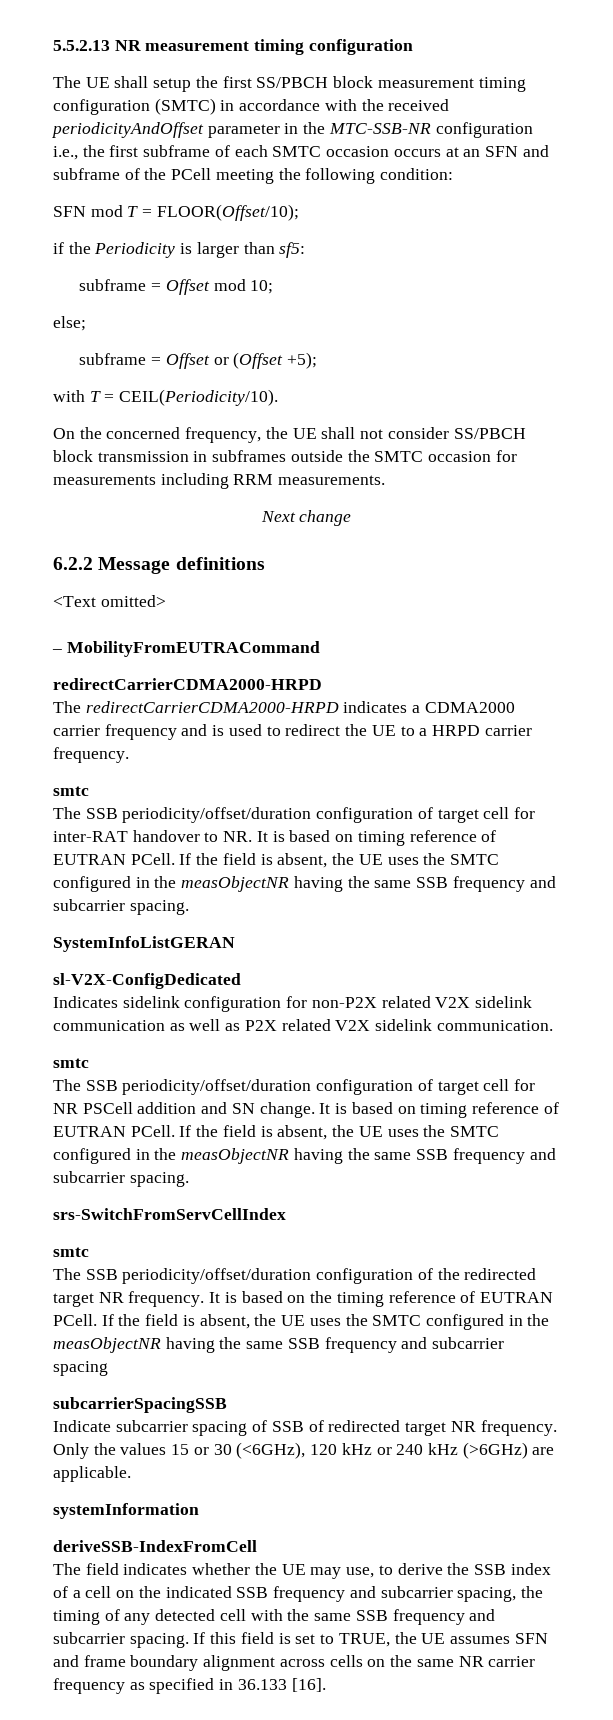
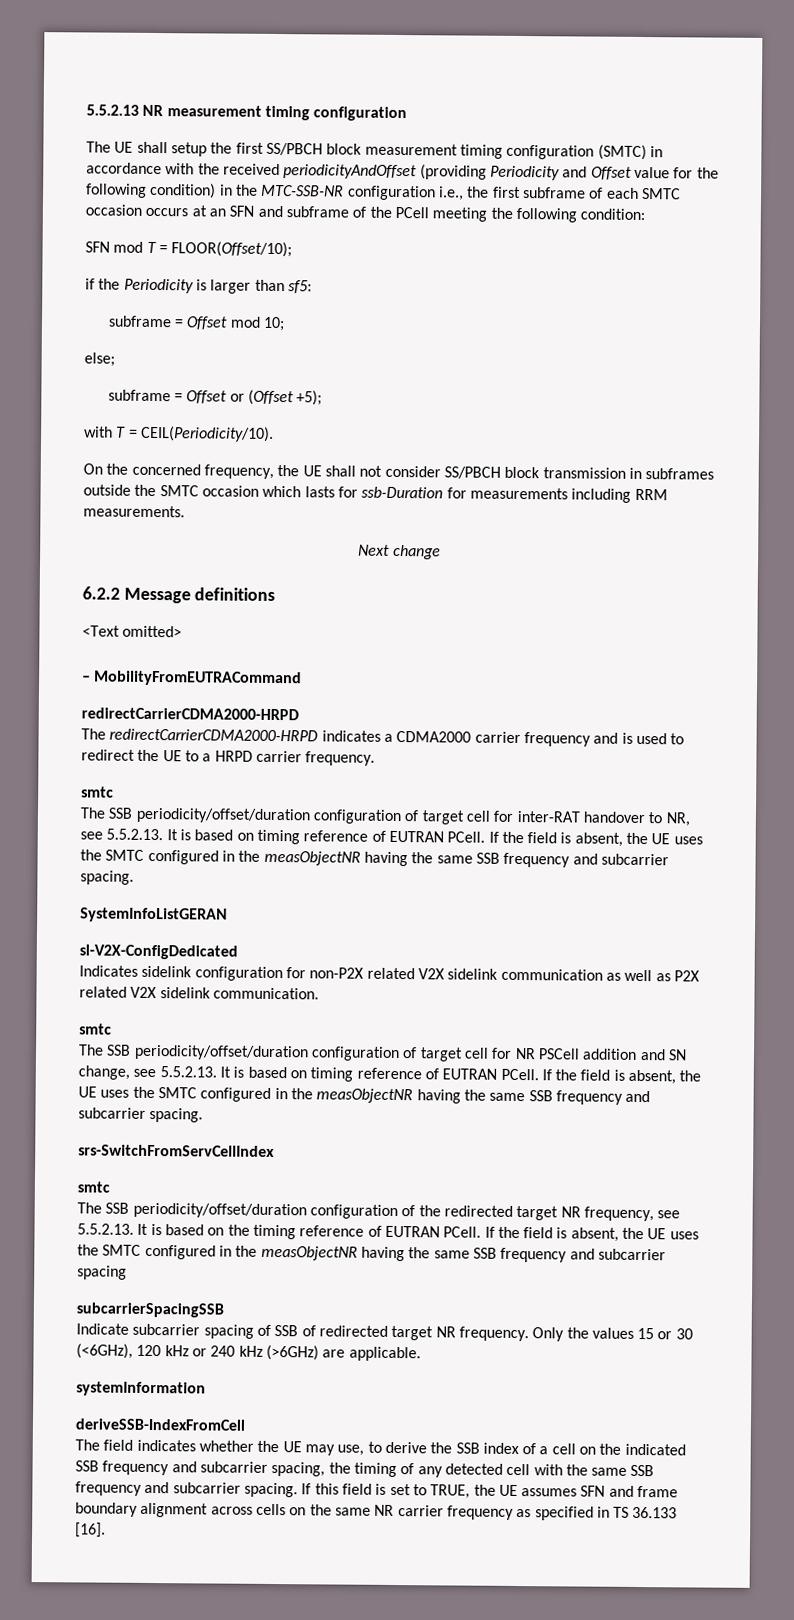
- The UE shall setup the first SS/PBCH block measurement timing configuration (SMTC) in accordance with the received periodicityAndOffset parameter in the MTC-SSB-NR configuration i.e., the first subframe of each SMTC occasion occurs at an SFN and subframe of the PCell meeting the following condition:
+ The UE shall setup the first SS/PBCH block measurement timing configuration (SMTC) in accordance with the received periodicityAndOffset (providing Periodicity and Offset value for the following condition) in the MTC-SSB-NR configuration i.e., the first subframe of each SMTC occasion occurs at an SFN and subframe of the PCell meeting the following condition:
- On the concerned frequency, the UE shall not consider SS/PBCH block transmission in subframes outside the SMTC occasion for measurements including RRM measurements.
+ On the concerned frequency, the UE shall not consider SS/PBCH block transmission in subframes outside the SMTC occasion which lasts for ssb-Duration for measurements including RRM measurements.
- The SSB periodicity/offset/duration configuration of target cell for inter-RAT handover to NR. It is based on timing reference of EUTRAN PCell.
+ The SSB periodicity/offset/duration configuration of target cell for inter-RAT handover to NR, see 5.5.2.13. It is based on timing reference of EUTRAN PCell.
- The SSB periodicity/offset/duration configuration of target cell for NR PSCell addition and SN change. It is based on timing reference of EUTRAN PCell.
+ The SSB periodicity/offset/duration configuration of target cell for NR PSCell addition and SN change, see 5.5.2.13. It is based on timing reference of EUTRAN PCell.
- The SSB periodicity/offset/duration configuration of the redirected target NR frequency. It is based on the timing reference of EUTRAN PCell.
+ The SSB periodicity/offset/duration configuration of the redirected target NR frequency, see 5.5.2.13. It is based on the timing reference of EUTRAN PCell.
- If this field is set to TRUE, the UE assumes SFN and frame boundary alignment across cells on the same NR carrier frequency as specified in 36.133 [16].
+ If this field is set to TRUE, the UE assumes SFN and frame boundary alignment across cells on the same NR carrier frequency as specified in TS 36.133 [16].

